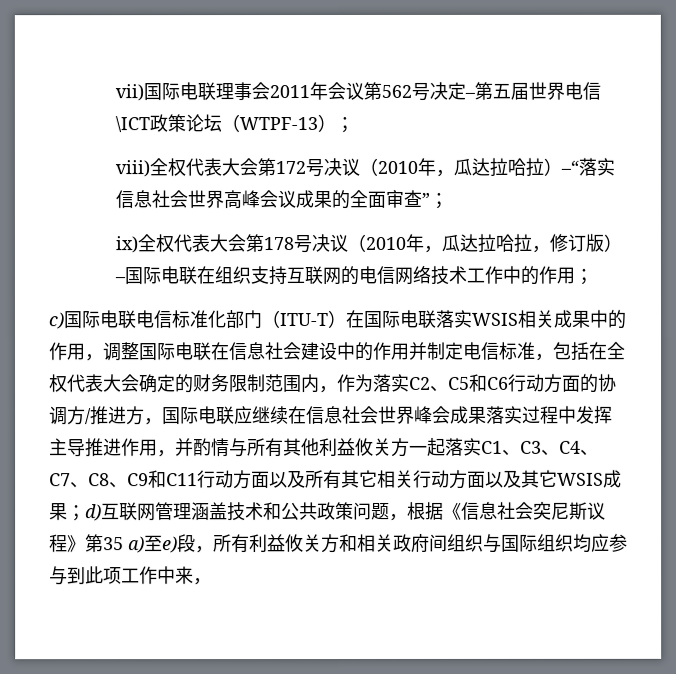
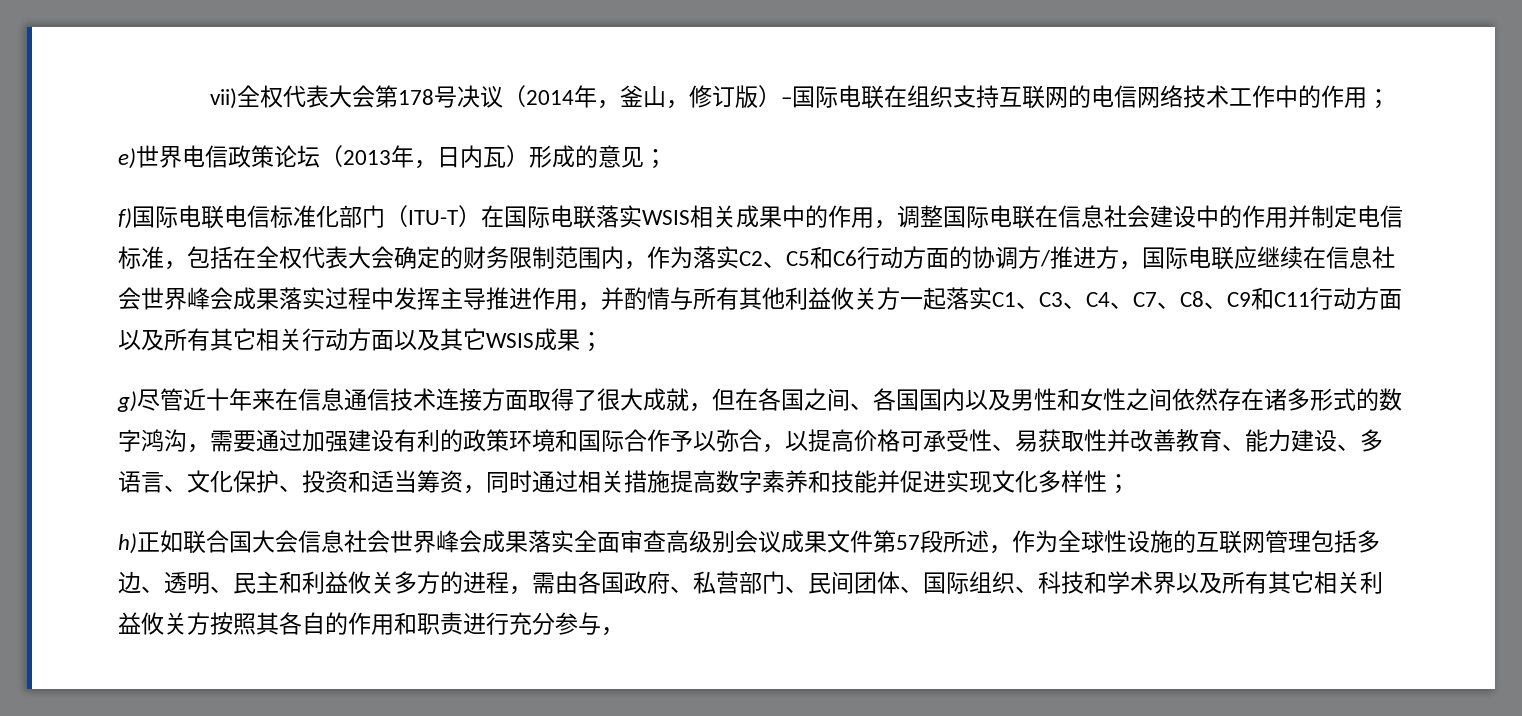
- vii)国际电联理事会2011年会议第562号决定–第五届世界电信\ICT政策论坛（WTPF-13）；
- viii)全权代表大会第172号决议（2010年，瓜达拉哈拉）–“落实信息社会世界高峰会议成果的全面审查”；
- ix)全权代表大会第178号决议（2010年，瓜达拉哈拉，修订版）–国际电联在组织支持互联网的电信网络技术工作中的作用；
+ vii)全权代表大会第178号决议（2014年，釜山，修订版）–国际电联在组织支持互联网的电信网络技术工作中的作用；
- c)国际电联电信标准化部门（ITU-T）在国际电联落实WSIS相关成果中的作用，调整国际电联在信息社会建设中的作用并制定电信标准，包括在全权代表大会确定的财务限制范围内，作为落实C2、C5和C6行动方面的协调方/推进方，国际电联应继续在信息社会世界峰会成果落实过程中发挥主导推进作用，并酌情与所有其他利益攸关方一起落实C1、C3、C4、C7、C8、C9和C11行动方面以及所有其它相关行动方面以及其它WSIS成果；d)互联网管理涵盖技术和公共政策问题，根据《信息社会突尼斯议程》第35 a)至e)段，所有利益攸关方和相关政府间组织与国际组织均应参与到此项工作中来，
+ e)世界电信政策论坛（2013年，日内瓦）形成的意见；
+ f)国际电联电信标准化部门（ITU-T）在国际电联落实WSIS相关成果中的作用，调整国际电联在信息社会建设中的作用并制定电信标准，包括在全权代表大会确定的财务限制范围内，作为落实C2、C5和C6行动方面的协调方/推进方，国际电联应继续在信息社会世界峰会成果落实过程中发挥主导推进作用，并酌情与所有其他利益攸关方一起落实C1、C3、C4、C7、C8、C9和C11行动方面以及所有其它相关行动方面以及其它WSIS成果；
+ g)尽管近十年来在信息通信技术连接方面取得了很大成就，但在各国之间、各国国内以及男性和女性之间依然存在诸多形式的数字鸿沟，需要通过加强建设有利的政策环境和国际合作予以弥合，以提高价格可承受性、易获取性并改善教育、能力建设、多语言、文化保护、投资和适当筹资，同时通过相关措施提高数字素养和技能并促进实现文化多样性；
+ h)正如联合国大会信息社会世界峰会成果落实全面审查高级别会议成果文件第57段所述，作为全球性设施的互联网管理包括多边、透明、民主和利益攸关多方的进程，需由各国政府、私营部门、民间团体、国际组织、科技和学术界以及所有其它相关利益攸关方按照其各自的作用和职责进行充分参与，

